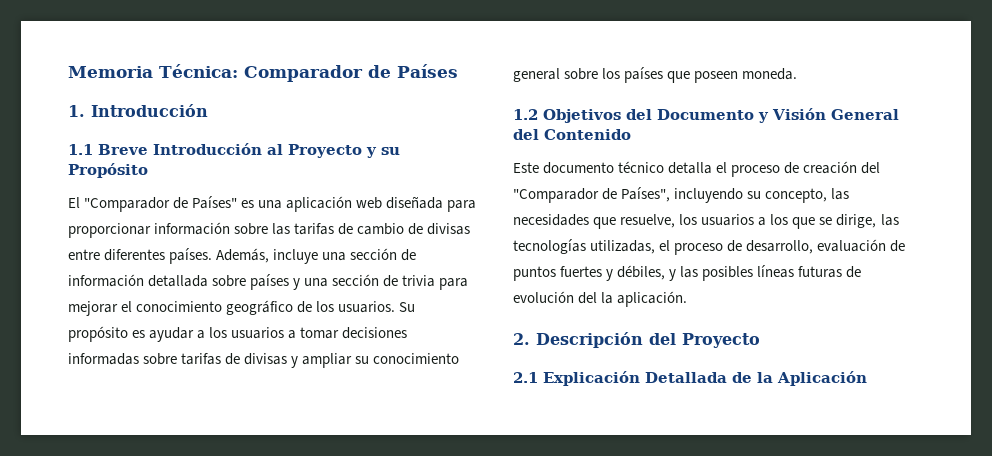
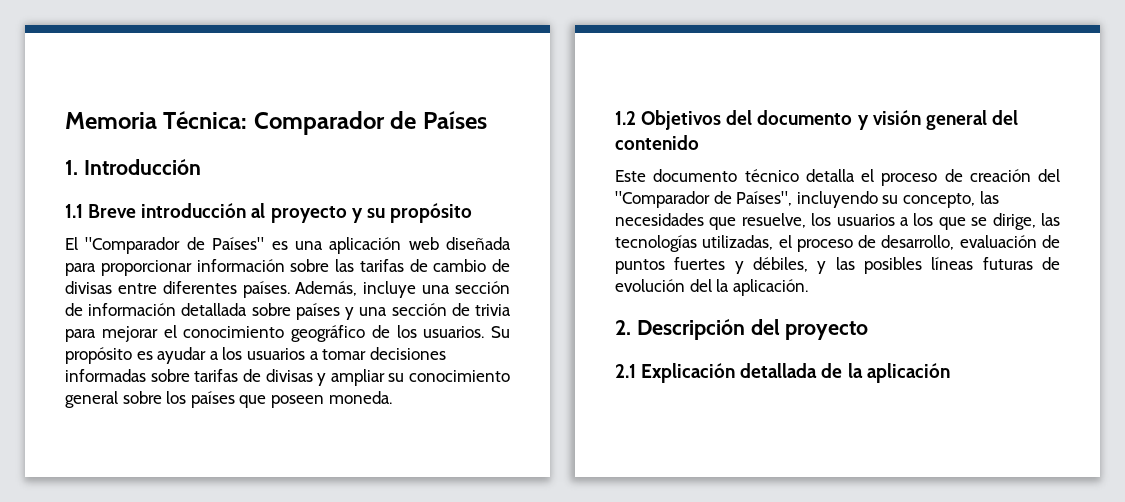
- 1.1 Breve Introducción al Proyecto y su Propósito
+ 1.1 Breve introducción al proyecto y su propósito
- 1.2 Objetivos del Documento y Visión General del Contenido
+ 1.2 Objetivos del documento y visión general del contenido
- 2. Descripción del Proyecto
+ 2. Descripción del proyecto
- 2.1 Explicación Detallada de la Aplicación
+ 2.1 Explicación detallada de la aplicación

